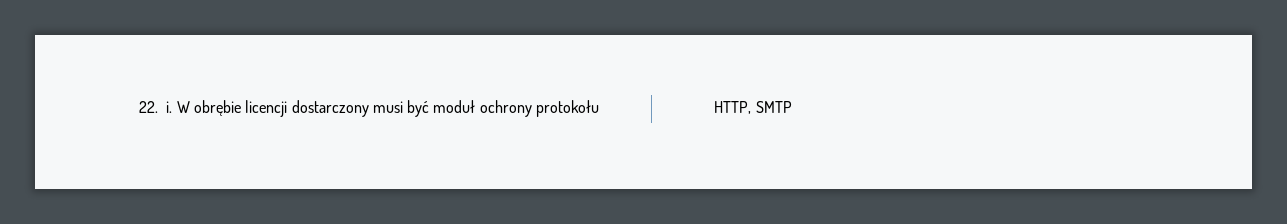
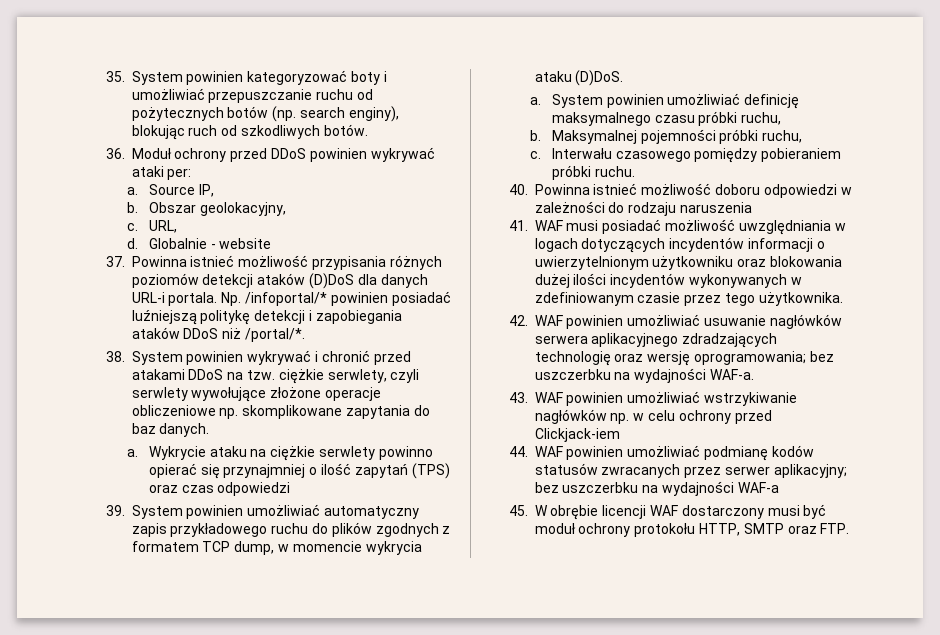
- 22. i. W obrębie licencji dostarczony musi być moduł ochrony protokołu HTTP, SMTP
+ 35. System powinien kategoryzować boty i umożliwiać przepuszczanie ruchu od pożytecznych botów (np. search enginy), blokując ruch od szkodliwych botów.
+ 36. Moduł ochrony przed DDoS powinien wykrywać ataki per:
+ a. Source IP,
+ b. Obszar geolokacyjny,
+ c. URL,
+ d. Globalnie - website
+ 37. Powinna istnieć możliwość przypisania różnych poziomów detekcji ataków (D)DoS dla danych URL-i portala. Np. /infoportal/* powinien posiadać luźniejszą politykę detekcji i zapobiegania ataków DDoS niż /portal/*.
+ 38. System powinien wykrywać i chronić przed atakami DDoS na tzw. ciężkie serwlety, czyli serwlety wywołujące złożone operacje obliczeniowe np. skomplikowane zapytania do baz danych.
+ a. Wykrycie ataku na ciężkie serwlety powinno opierać się przynajmniej o ilość zapytań (TPS) oraz czas odpowiedzi
+ 39. System powinien umożliwiać automatyczny zapis przykładowego ruchu do plików zgodnych z formatem TCP dump, w momencie wykrycia ataku (D)DoS.
+ a. System powinien umożliwiać definicję maksymalnego czasu próbki ruchu,
+ b. Maksymalnej pojemności próbki ruchu,
+ c. Interwału czasowego pomiędzy pobieraniem próbki ruchu.
+ 40. Powinna istnieć możliwość doboru odpowiedzi w zależności do rodzaju naruszenia
+ 41. WAF musi posiadać możliwość uwzględniania w logach dotyczących incydentów informacji o uwierzytelnionym użytkowniku oraz blokowania dużej ilości incydentów wykonywanych w zdefiniowanym czasie przez tego użytkownika.
+ 42. WAF powinien umożliwiać usuwanie nagłówków serwera aplikacyjnego zdradzających technologię oraz wersję oprogramowania; bez uszczerbku na wydajności WAF-a.
+ 43. WAF powinien umożliwiać wstrzykiwanie nagłówków np. w celu ochrony przed Clickjack-iem
+ 44. WAF powinien umożliwiać podmianę kodów statusów zwracanych przez serwer aplikacyjny; bez uszczerbku na wydajności WAF-a
+ 45. W obrębie licencji WAF dostarczony musi być moduł ochrony protokołu HTTP, SMTP oraz FTP.

